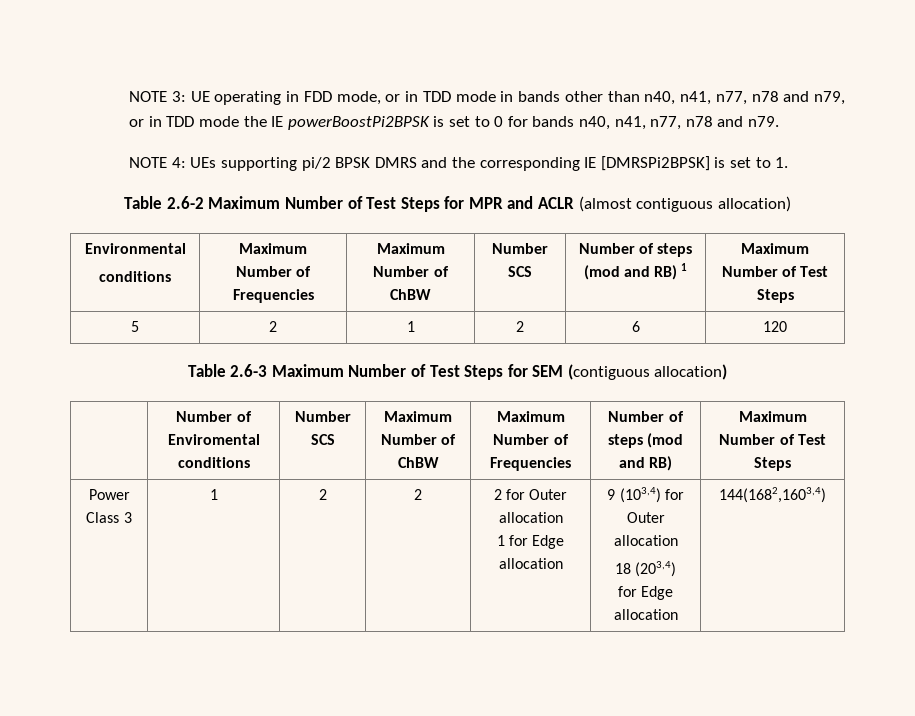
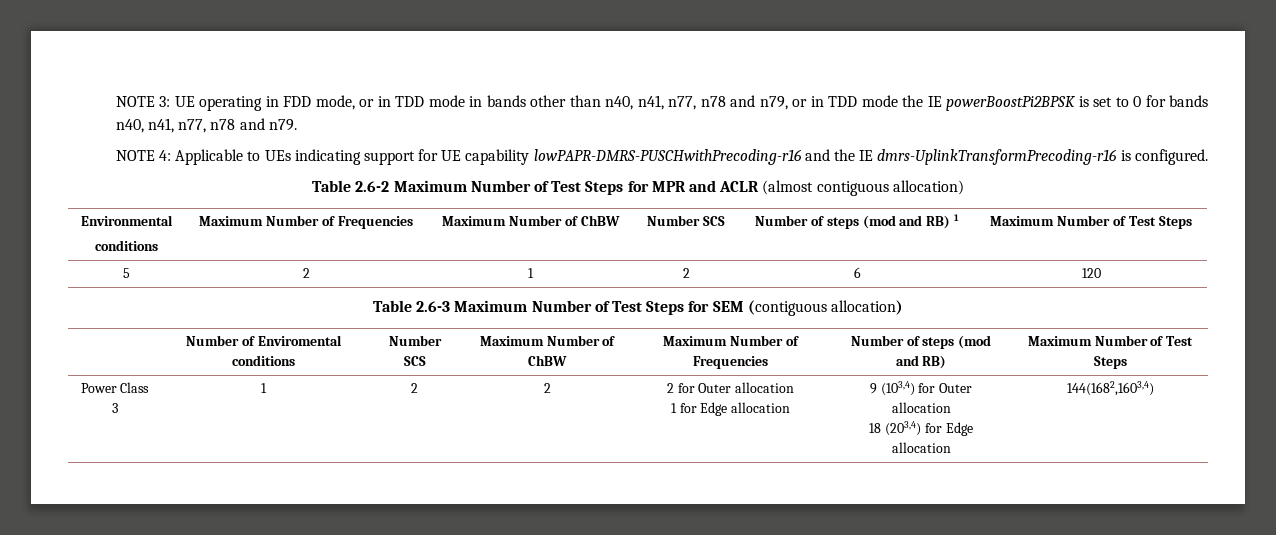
- NOTE 4: UEs supporting pi/2 BPSK DMRS and the corresponding IE [DMRSPi2BPSK] is set to 1.
+ NOTE 4: Applicable to UEs indicating support for UE capability lowPAPR-DMRS-PUSCHwithPrecoding-r16 and the IE dmrs-UplinkTransformPrecoding-r16 is configured.

